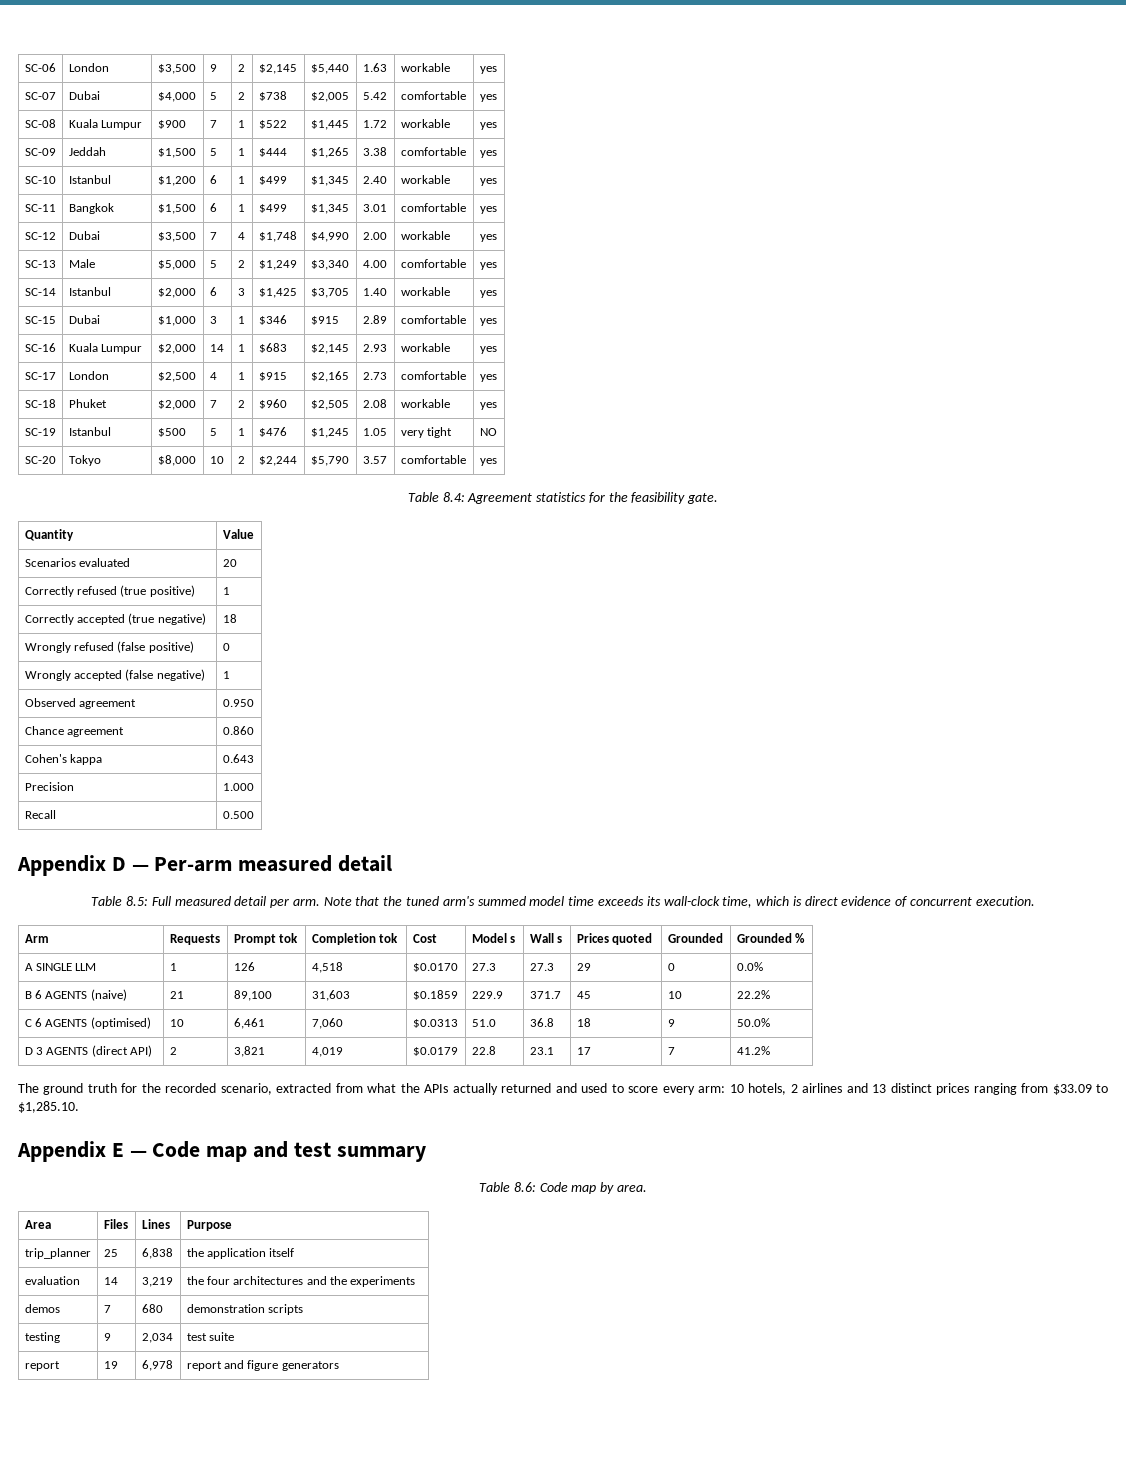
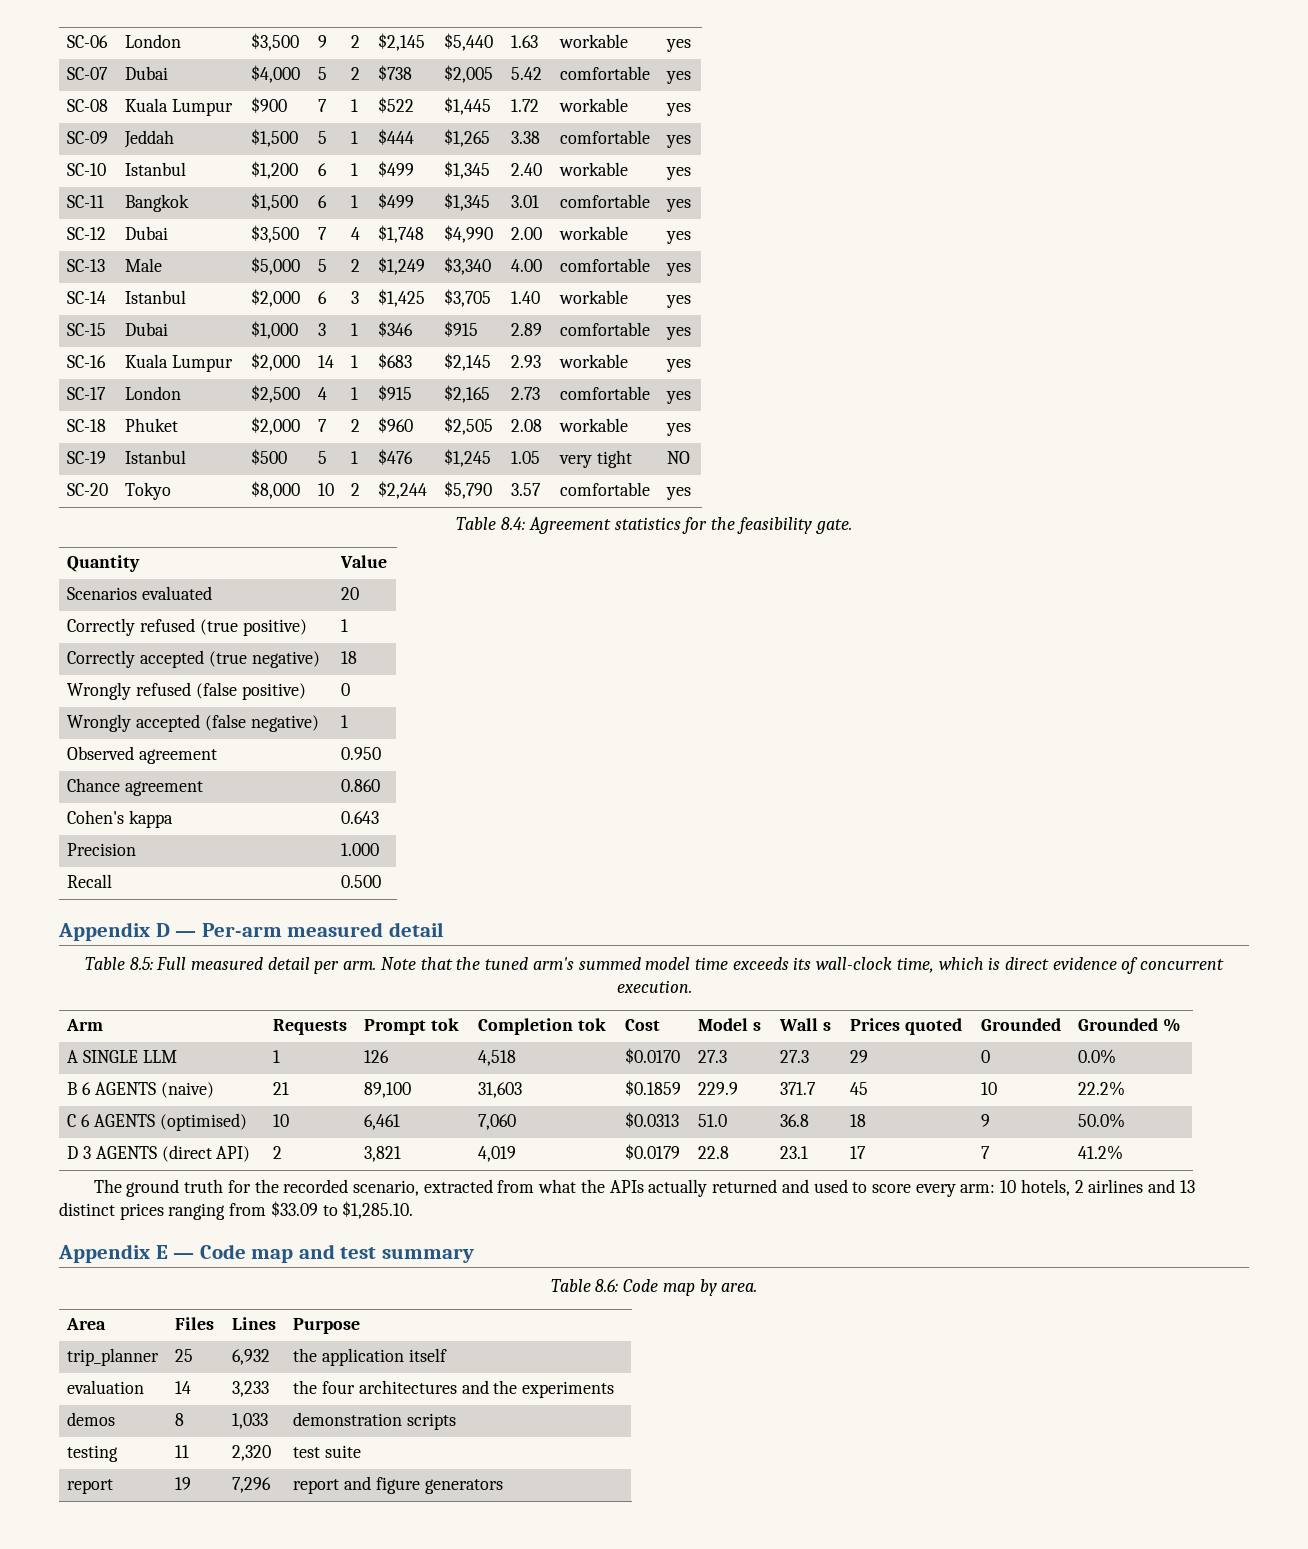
- trip_planner | 25 | 6,838 | the application itself
+ trip_planner | 25 | 6,932 | the application itself
- evaluation | 14 | 3,219 | the four architectures and the experiments
+ evaluation | 14 | 3,233 | the four architectures and the experiments
- demos | 7 | 680 | demonstration scripts
+ demos | 8 | 1,033 | demonstration scripts
- testing | 9 | 2,034 | test suite
+ testing | 11 | 2,320 | test suite
- report | 19 | 6,978 | report and figure generators
+ report | 19 | 7,296 | report and figure generators

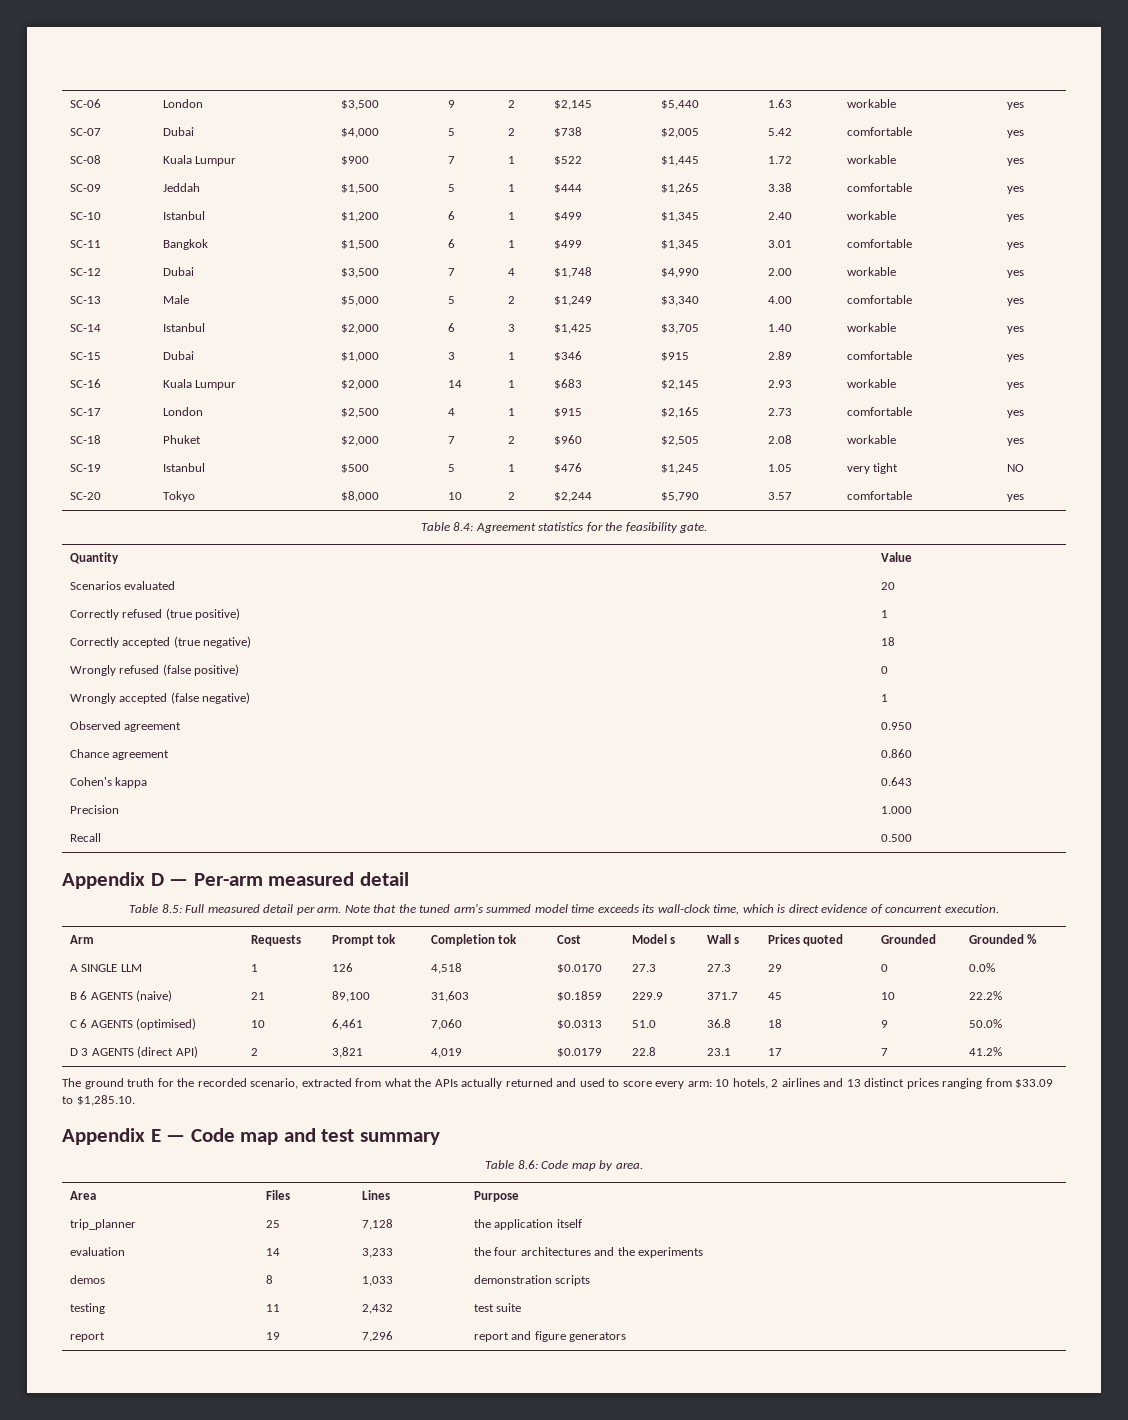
- trip_planner | 25 | 6,932 | the application itself
+ trip_planner | 25 | 7,128 | the application itself
- testing | 11 | 2,320 | test suite
+ testing | 11 | 2,432 | test suite

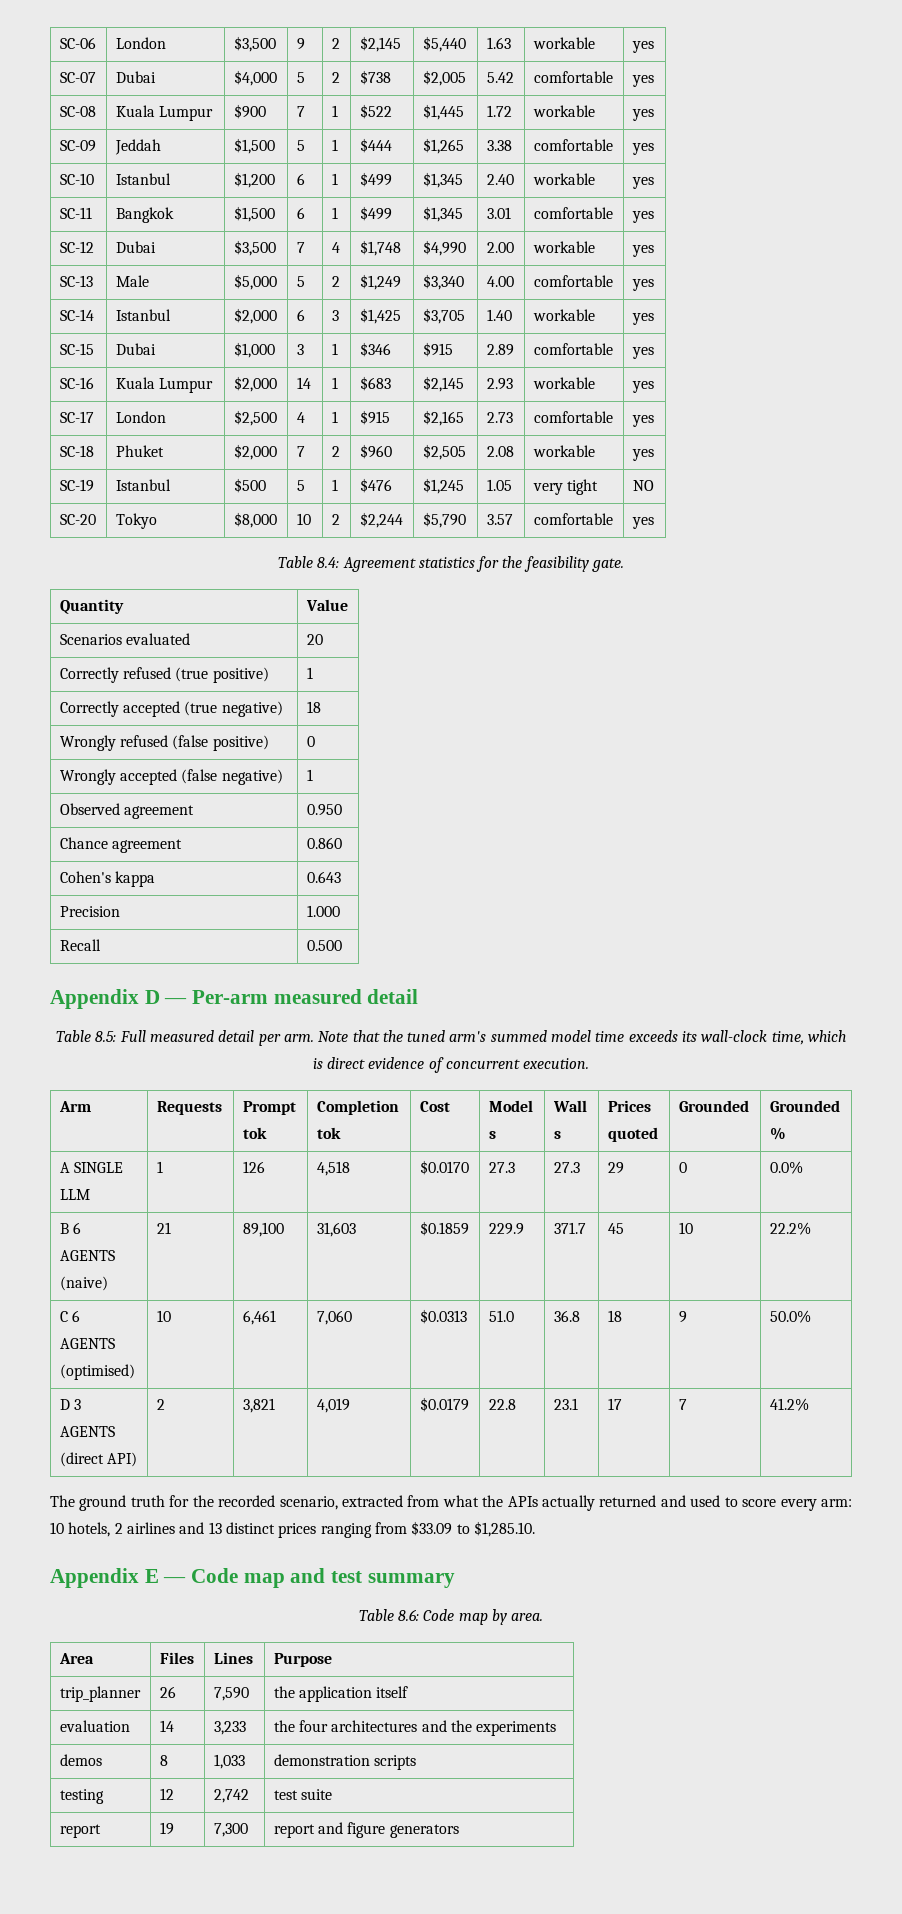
- trip_planner | 25 | 7,128 | the application itself
+ trip_planner | 26 | 7,590 | the application itself
- testing | 11 | 2,432 | test suite
+ testing | 12 | 2,742 | test suite
- report | 19 | 7,296 | report and figure generators
+ report | 19 | 7,300 | report and figure generators

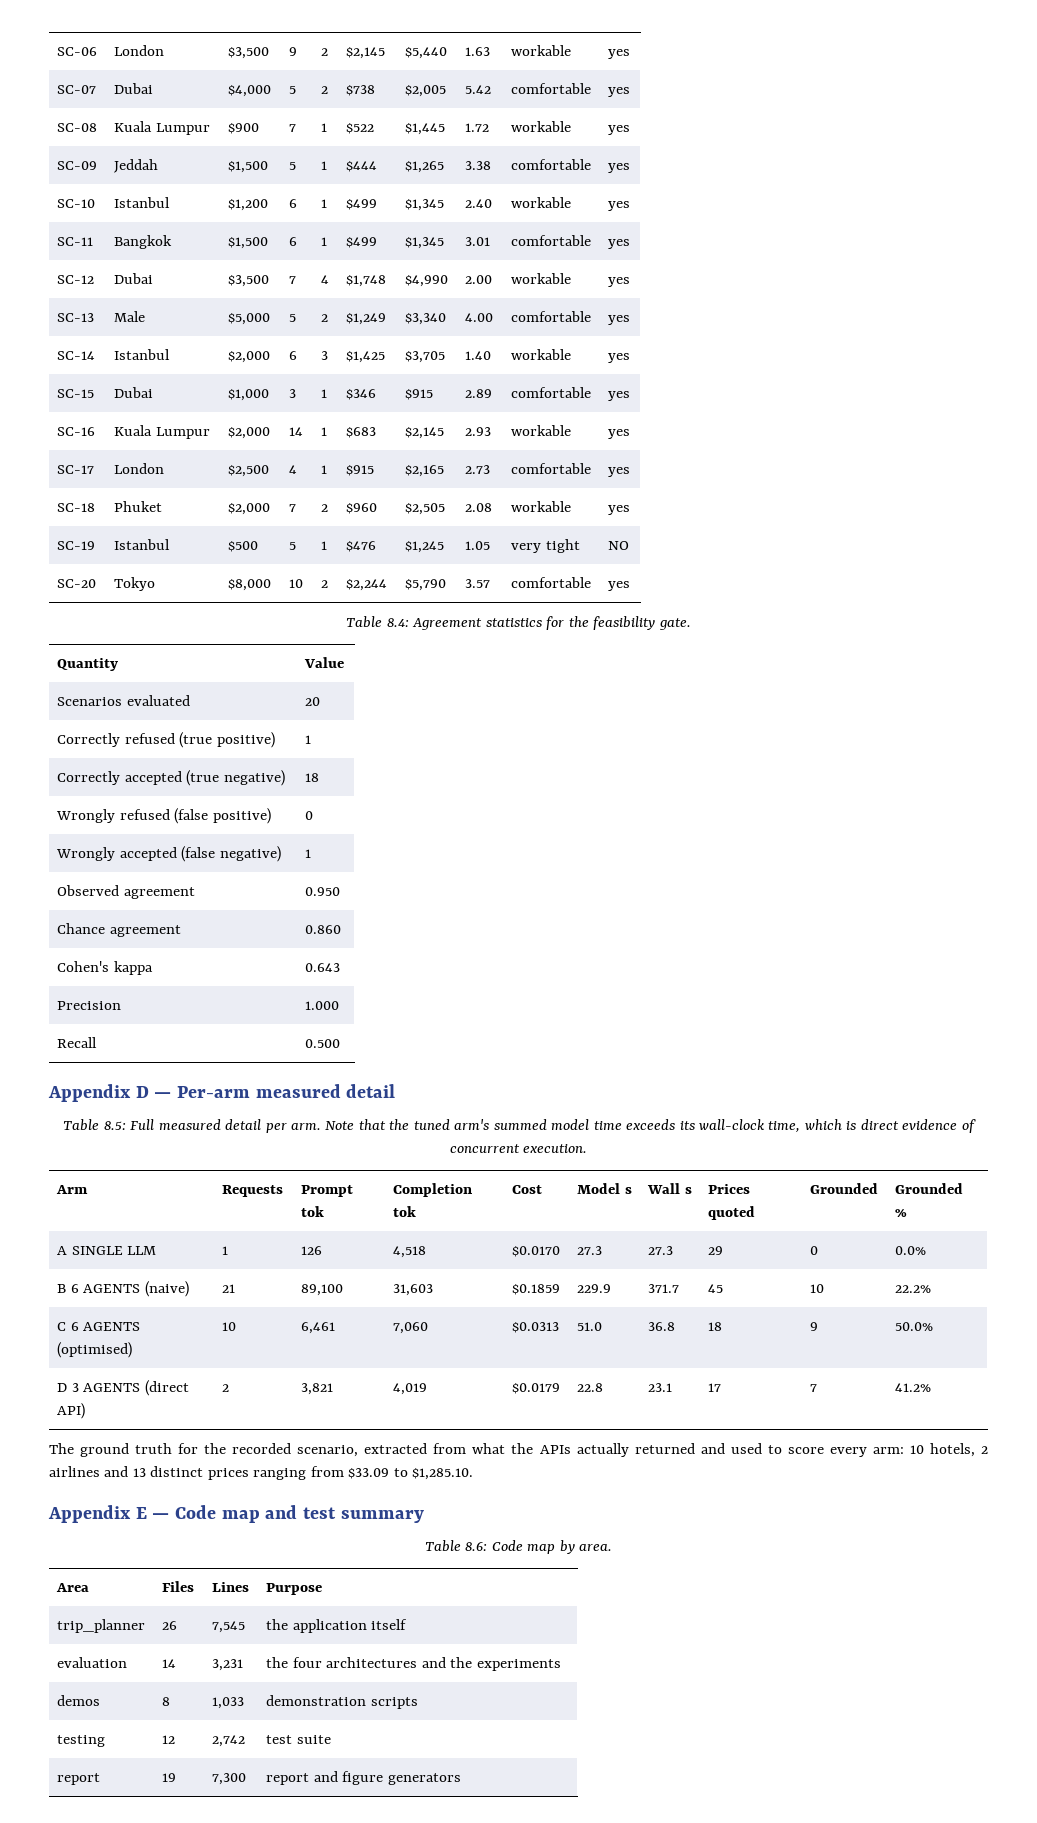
- trip_planner | 26 | 7,590 | the application itself
+ trip_planner | 26 | 7,545 | the application itself
- evaluation | 14 | 3,233 | the four architectures and the experiments
+ evaluation | 14 | 3,231 | the four architectures and the experiments

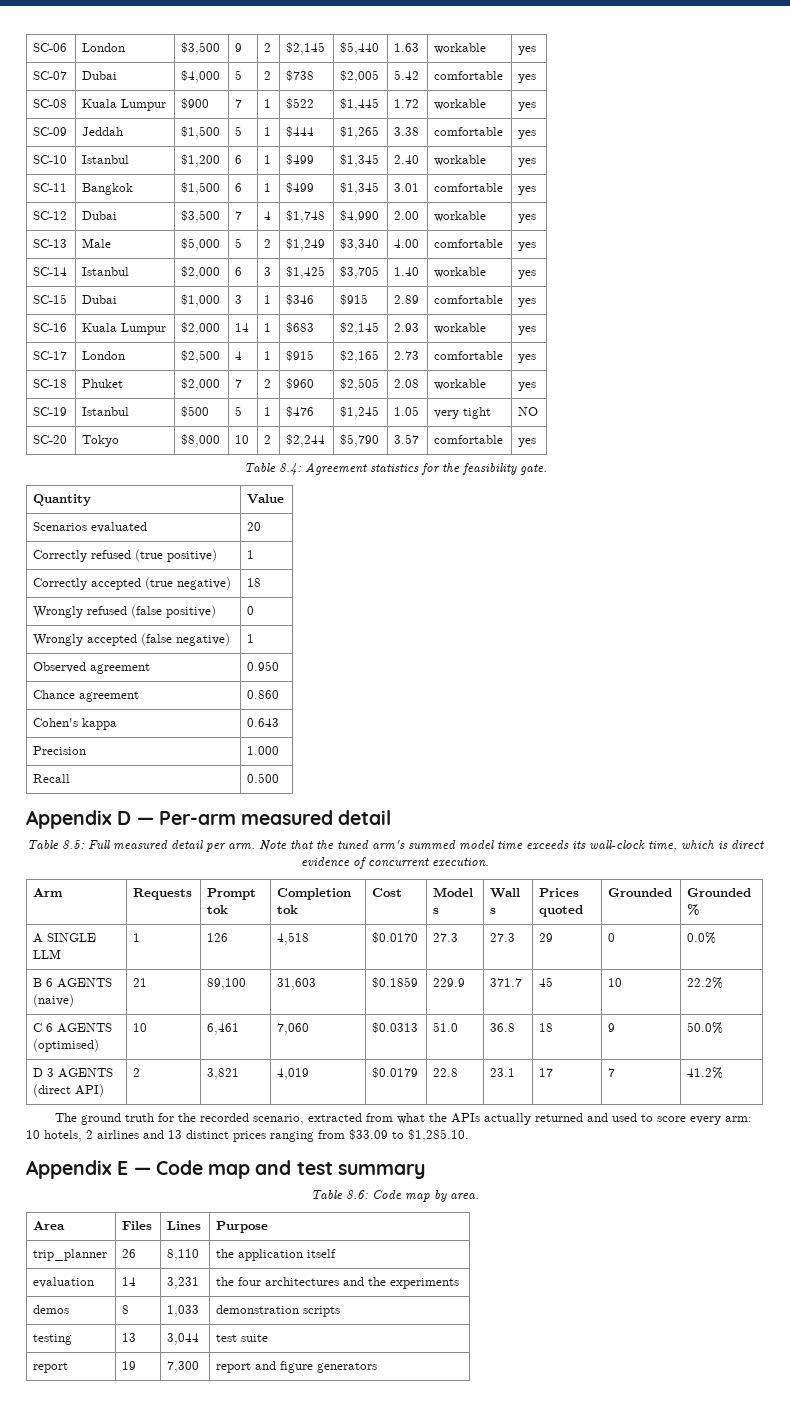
- trip_planner | 26 | 7,545 | the application itself
+ trip_planner | 26 | 8,110 | the application itself
- testing | 12 | 2,742 | test suite
+ testing | 13 | 3,044 | test suite

